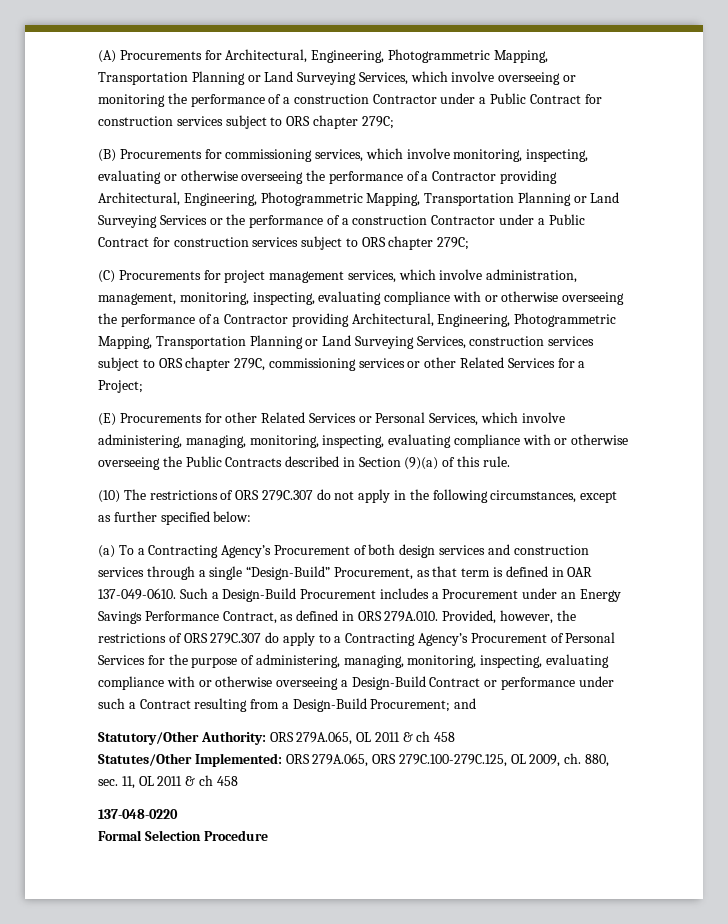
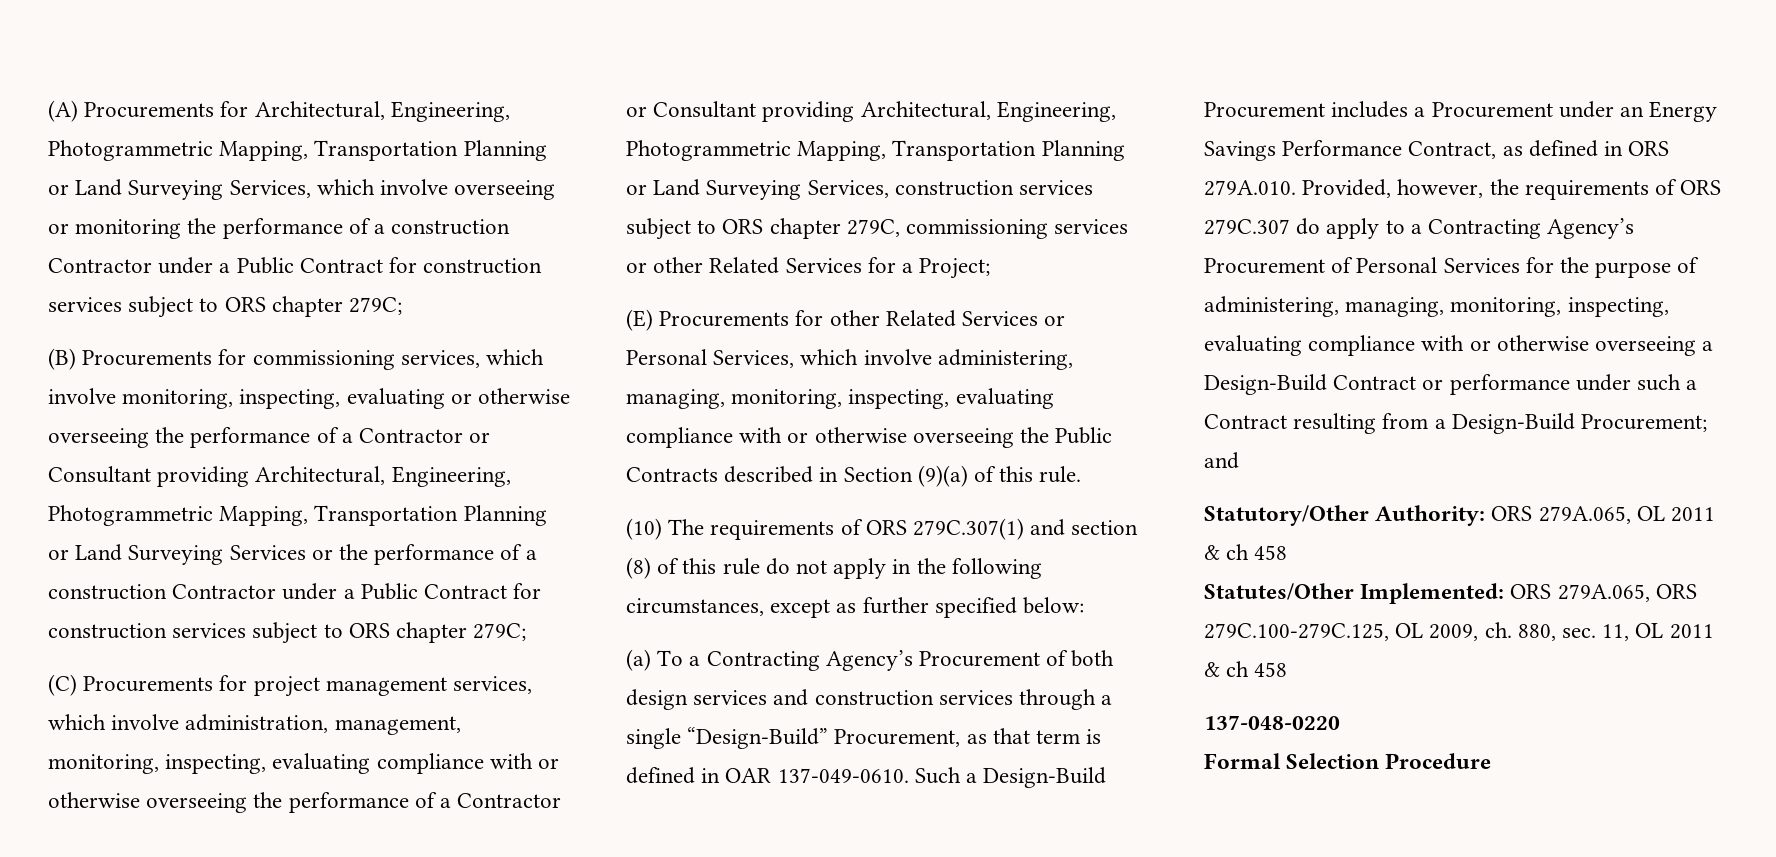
- (B) Procurements for commissioning services, which involve monitoring, inspecting, evaluating or otherwise overseeing the performance of a Contractor providing Architectural, Engineering, Photogrammetric Mapping, Transportation Planning or Land Surveying Services or the performance of a construction Contractor under a Public Contract for construction services subject to ORS chapter 279C;
+ (B) Procurements for commissioning services, which involve monitoring, inspecting, evaluating or otherwise overseeing the performance of a Contractor or Consultant providing Architectural, Engineering, Photogrammetric Mapping, Transportation Planning or Land Surveying Services or the performance of a construction Contractor under a Public Contract for construction services subject to ORS chapter 279C;
- (C) Procurements for project management services, which involve administration, management, monitoring, inspecting, evaluating compliance with or otherwise overseeing the performance of a Contractor providing Architectural, Engineering, Photogrammetric Mapping, Transportation Planning or Land Surveying Services, construction services subject to ORS chapter 279C, commissioning services or other Related Services for a Project;
+ (C) Procurements for project management services, which involve administration, management, monitoring, inspecting, evaluating compliance with or otherwise overseeing the performance of a Contractor or Consultant providing Architectural, Engineering, Photogrammetric Mapping, Transportation Planning or Land Surveying Services, construction services subject to ORS chapter 279C, commissioning services or other Related Services for a Project;
- (10) The restrictions of ORS 279C.307 do not apply in the following circumstances, except as further specified below:
+ (10) The requirements of ORS 279C.307(1) and section (8) of this rule do not apply in the following circumstances, except as further specified below:
- Such a Design-Build Procurement includes a Procurement under an Energy Savings Performance Contract, as defined in ORS 279A.010. Provided, however, the restrictions of ORS 279C.307 do apply to a Contracting Agency’s Procurement of Personal Services for the purpose of administering, managing, monitoring, inspecting, evaluating compliance with or otherwise overseeing a Design-Build Contract or performance under such a Contract resulting from a Design-Build Procurement;
+ Such a Design-Build Procurement includes a Procurement under an Energy Savings Performance Contract, as defined in ORS 279A.010. Provided, however, the requirements of ORS 279C.307 do apply to a Contracting Agency’s Procurement of Personal Services for the purpose of administering, managing, monitoring, inspecting, evaluating compliance with or otherwise overseeing a Design-Build Contract or performance under such a Contract resulting from a Design-Build Procurement;

